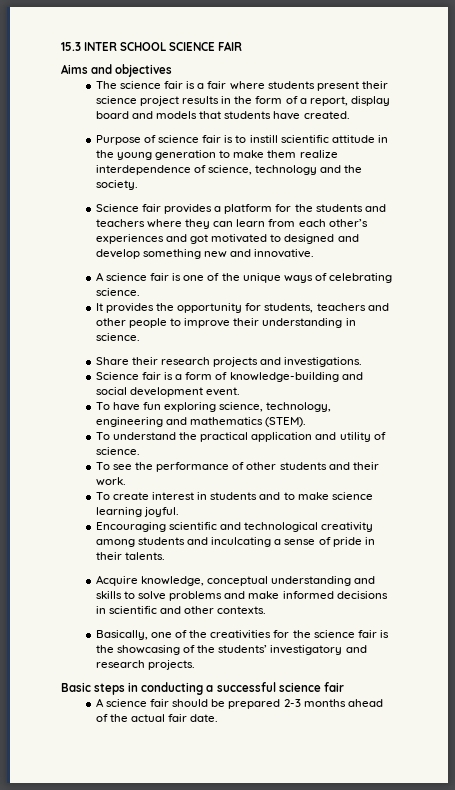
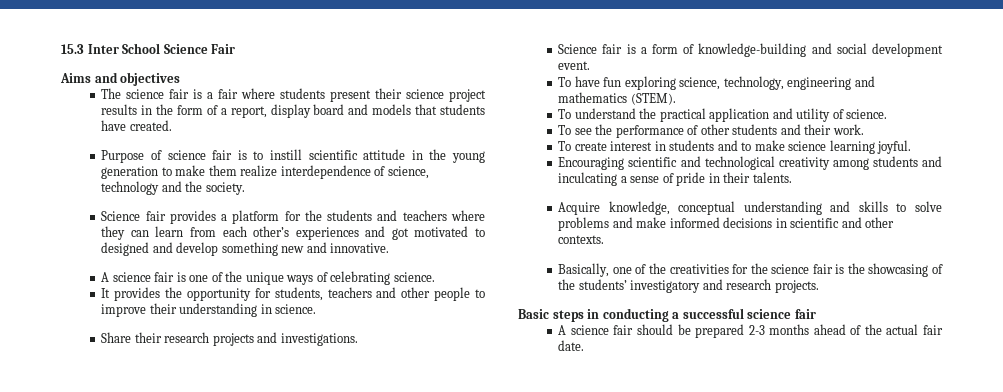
- 15.3 INTER SCHOOL SCIENCE FAIR
+ 15.3 Inter School Science Fair

